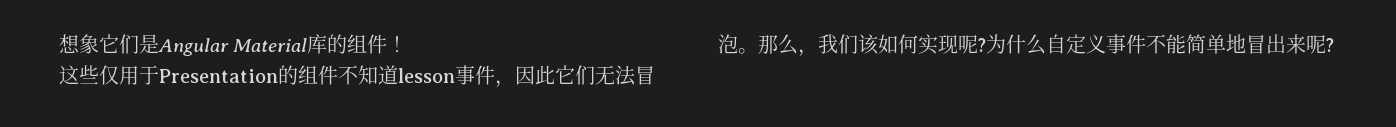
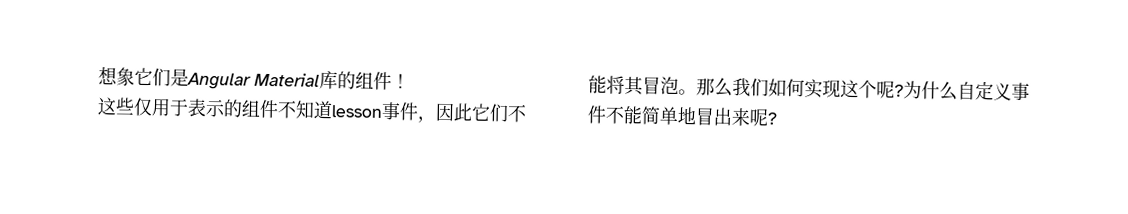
- 这些仅用于Presentation的组件不知道lesson事件，因此它们无法冒泡。
+ 这些仅用于表示的组件不知道lesson事件，因此它们不能将其冒泡。
- 那么，我们该如何实现呢?
+ 那么我们如何实现这个呢?

